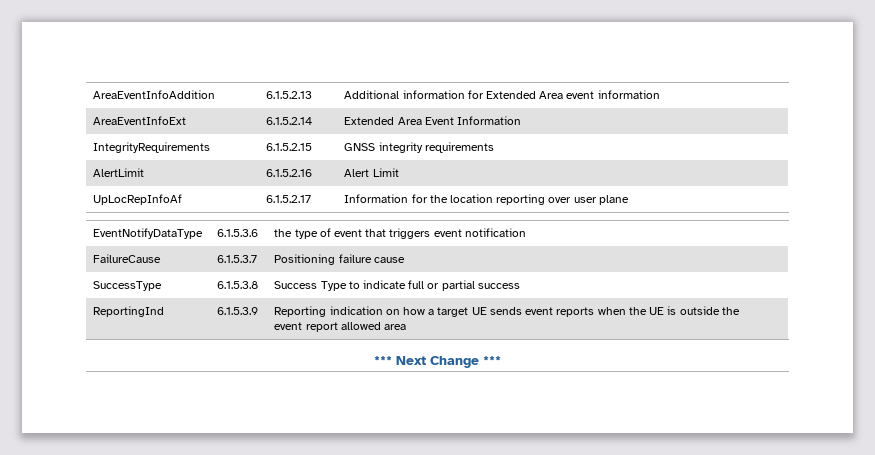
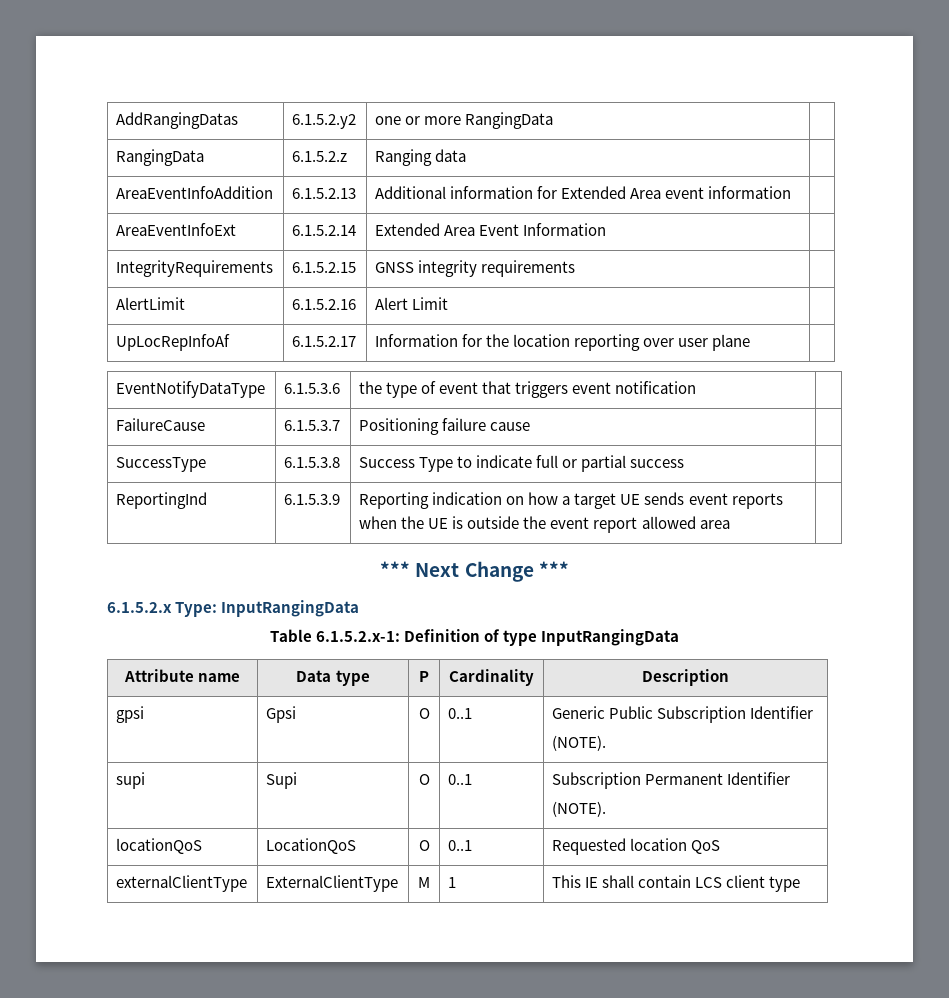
+ AddRangingDatas | 6.1.5.2.y2 | one or more RangingData |
+ RangingData | 6.1.5.2.z | Ranging data |
+ 6.1.5.2.x Type: InputRangingData
+ Table 6.1.5.2.x-1: Definition of type InputRangingData
+ Attribute name | Data type | P | Cardinality | Description
+ gpsi | Gpsi | O | 0..1 | Generic Public Subscription Identifier
+ (NOTE).
+ supi | Supi | O | 0..1 | Subscription Permanent Identifier
+ (NOTE).
+ locationQoS | LocationQoS | O | 0..1 | Requested location QoS
+ externalClientType | ExternalClientType | M | 1 | This IE shall contain LCS client type

